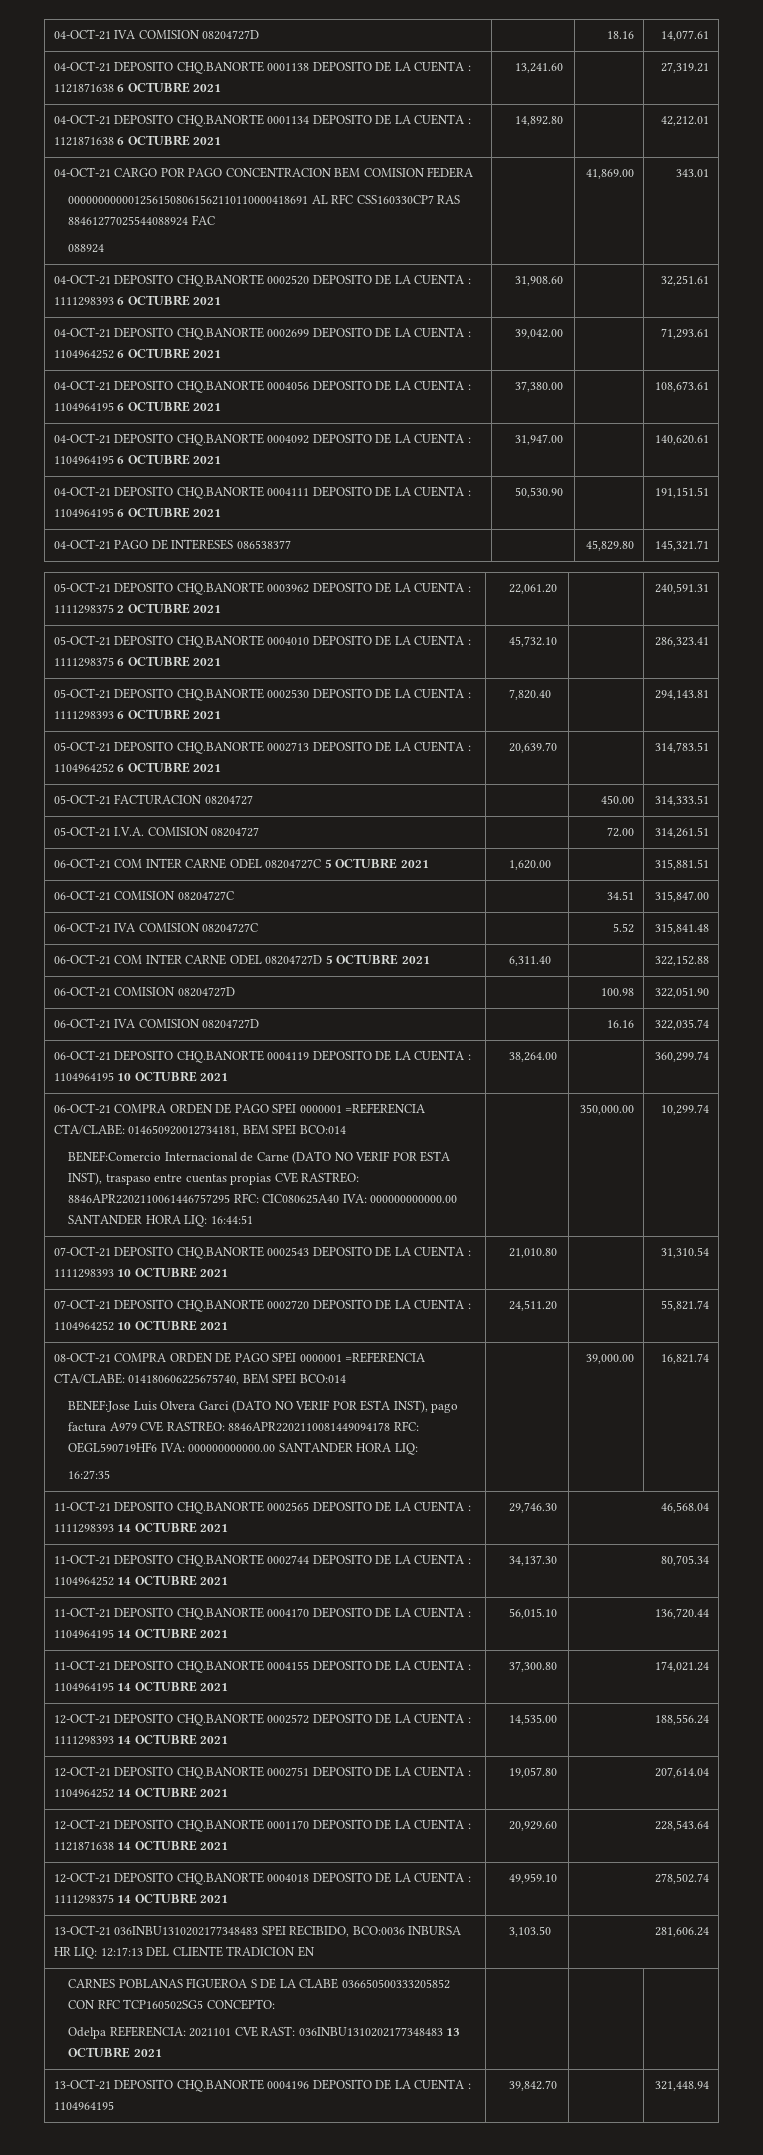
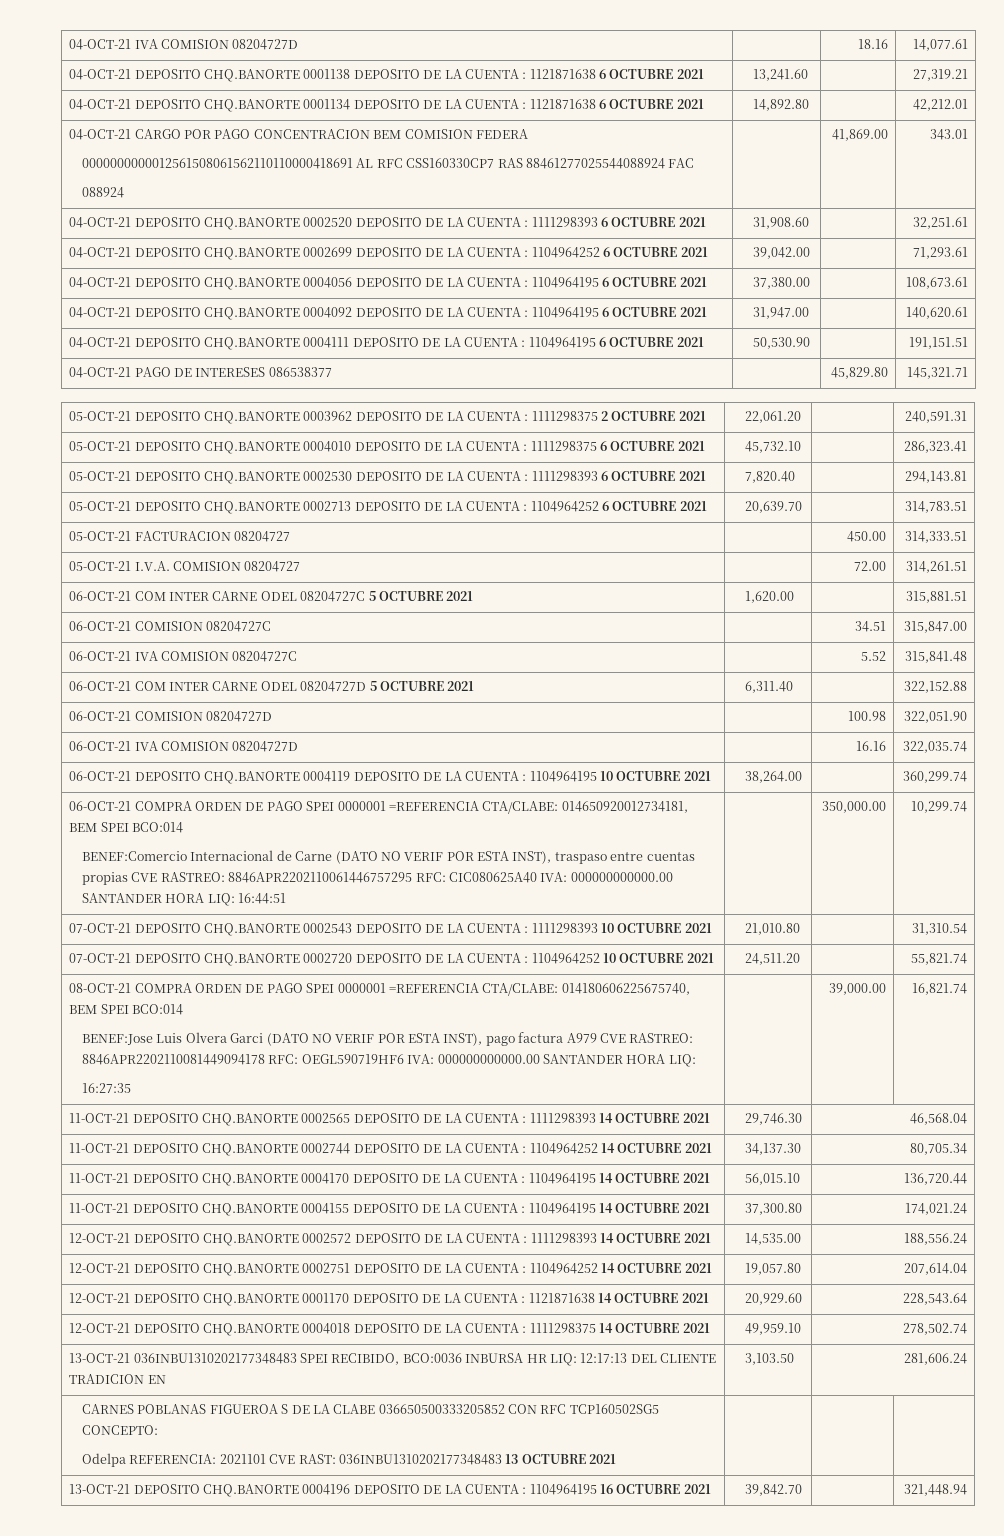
- 13-OCT-21 DEPOSITO CHQ.BANORTE 0004196 DEPOSITO DE LA CUENTA : 1104964195 | 39,842.70 | | 321,448.94
+ 13-OCT-21 DEPOSITO CHQ.BANORTE 0004196 DEPOSITO DE LA CUENTA : 1104964195 16 OCTUBRE 2021 | 39,842.70 | | 321,448.94

